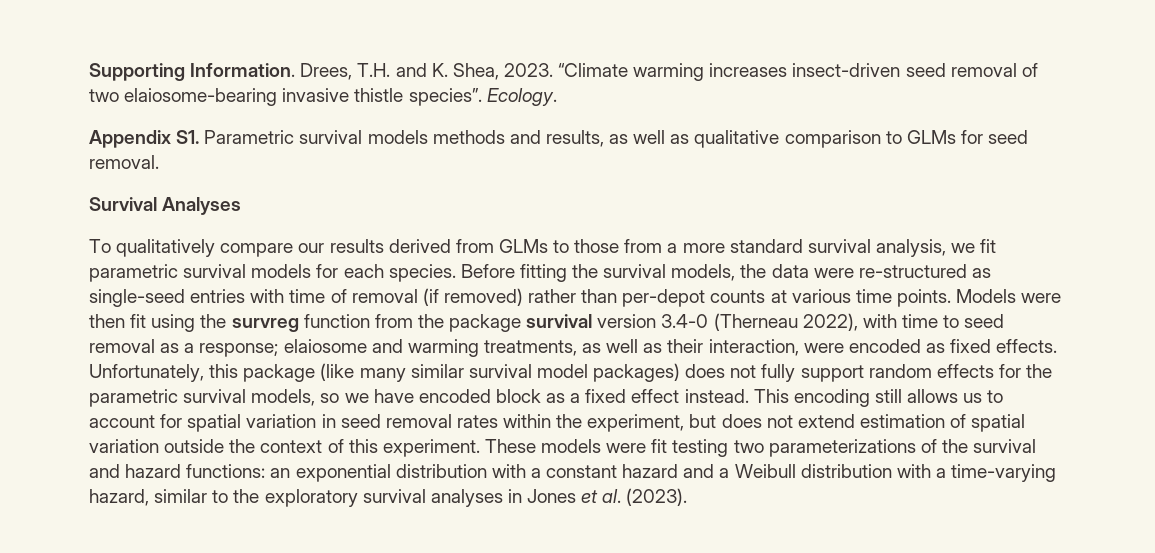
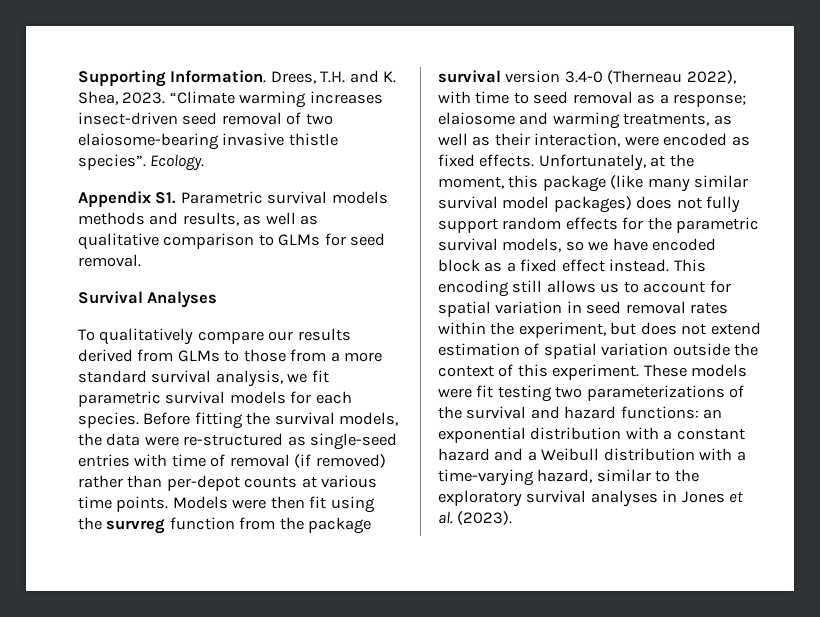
- Unfortunately, this package (like many similar survival model packages) does not fully support random effects for the parametric survival models, so we have encoded block as a fixed effect instead.
+ Unfortunately, at the moment, this package (like many similar survival model packages) does not fully support random effects for the parametric survival models, so we have encoded block as a fixed effect instead.

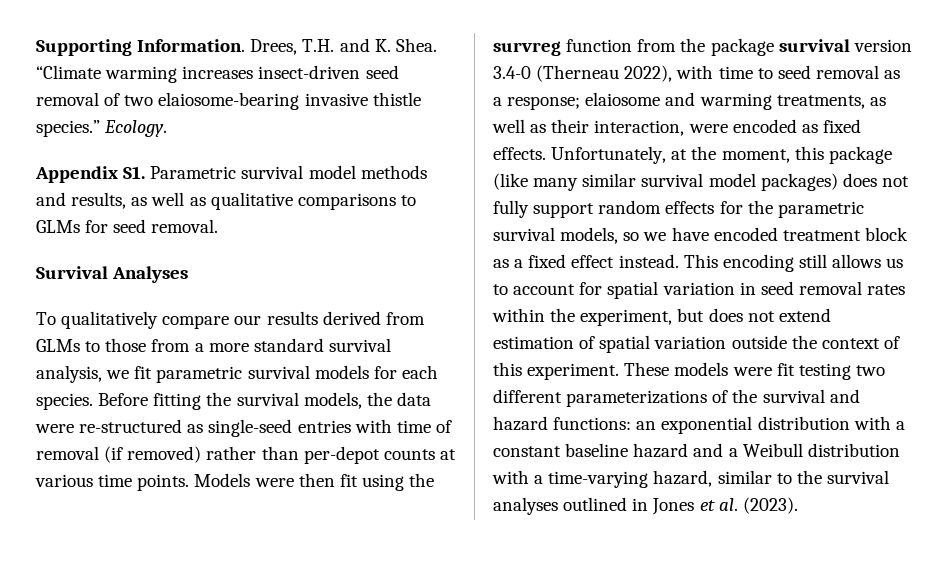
- Drees, T.H. and K. Shea, 2023.
+ Drees, T.H. and K. Shea.
- “Climate warming increases insect-driven seed removal of two elaiosome-bearing invasive thistle species”.
+ “Climate warming increases insect-driven seed removal of two elaiosome-bearing invasive thistle species.”
- Appendix S1. Parametric survival models methods and results, as well as qualitative comparison to GLMs for seed removal.
+ Appendix S1. Parametric survival model methods and results, as well as qualitative comparisons to GLMs for seed removal.
- Unfortunately, at the moment, this package (like many similar survival model packages) does not fully support random effects for the parametric survival models, so we have encoded block as a fixed effect instead.
+ Unfortunately, at the moment, this package (like many similar survival model packages) does not fully support random effects for the parametric survival models, so we have encoded treatment block as a fixed effect instead.
- These models were fit testing two parameterizations of the survival and hazard functions: an exponential distribution with a constant hazard and a Weibull distribution with a time-varying hazard, similar to the exploratory survival analyses in Jones et al. (2023).
+ These models were fit testing two different parameterizations of the survival and hazard functions: an exponential distribution with a constant baseline hazard and a Weibull distribution with a time-varying hazard, similar to the survival analyses outlined in Jones et al. (2023).

